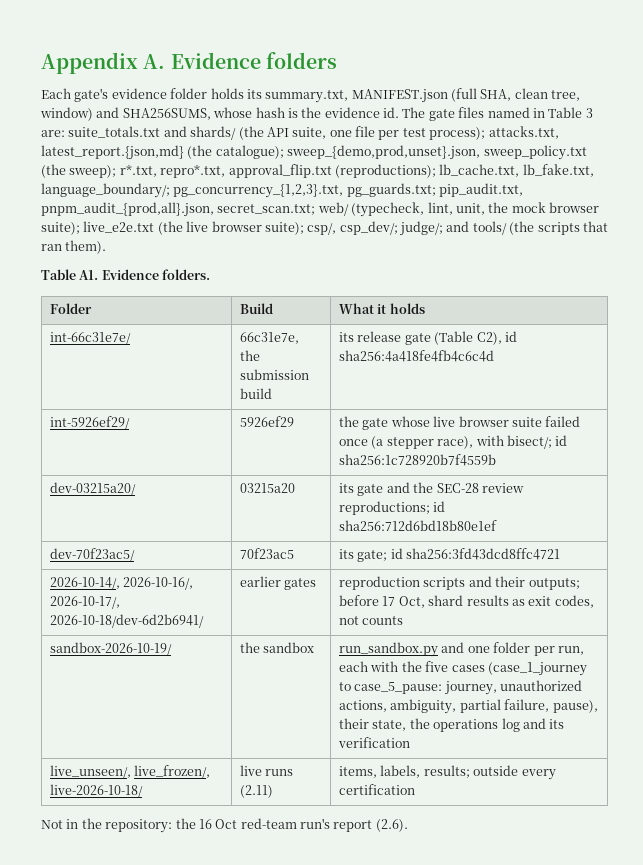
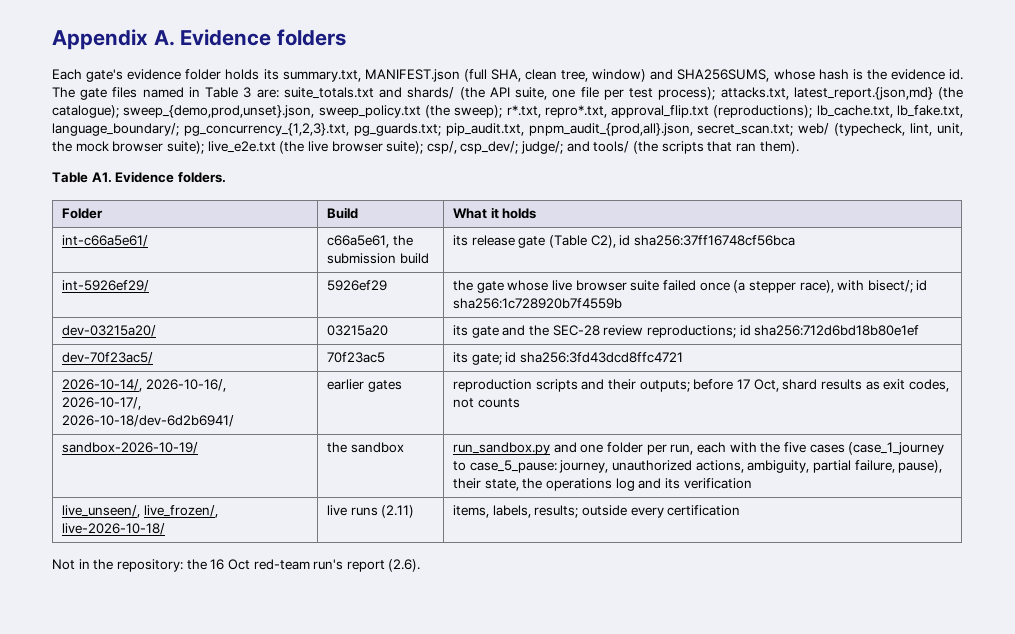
- int-66c31e7e/ | 66c31e7e, the submission build | its release gate (Table C2), id sha256:4a418fe4fb4c6c4d
+ int-c66a5e61/ | c66a5e61, the submission build | its release gate (Table C2), id sha256:37ff16748cf56bca

